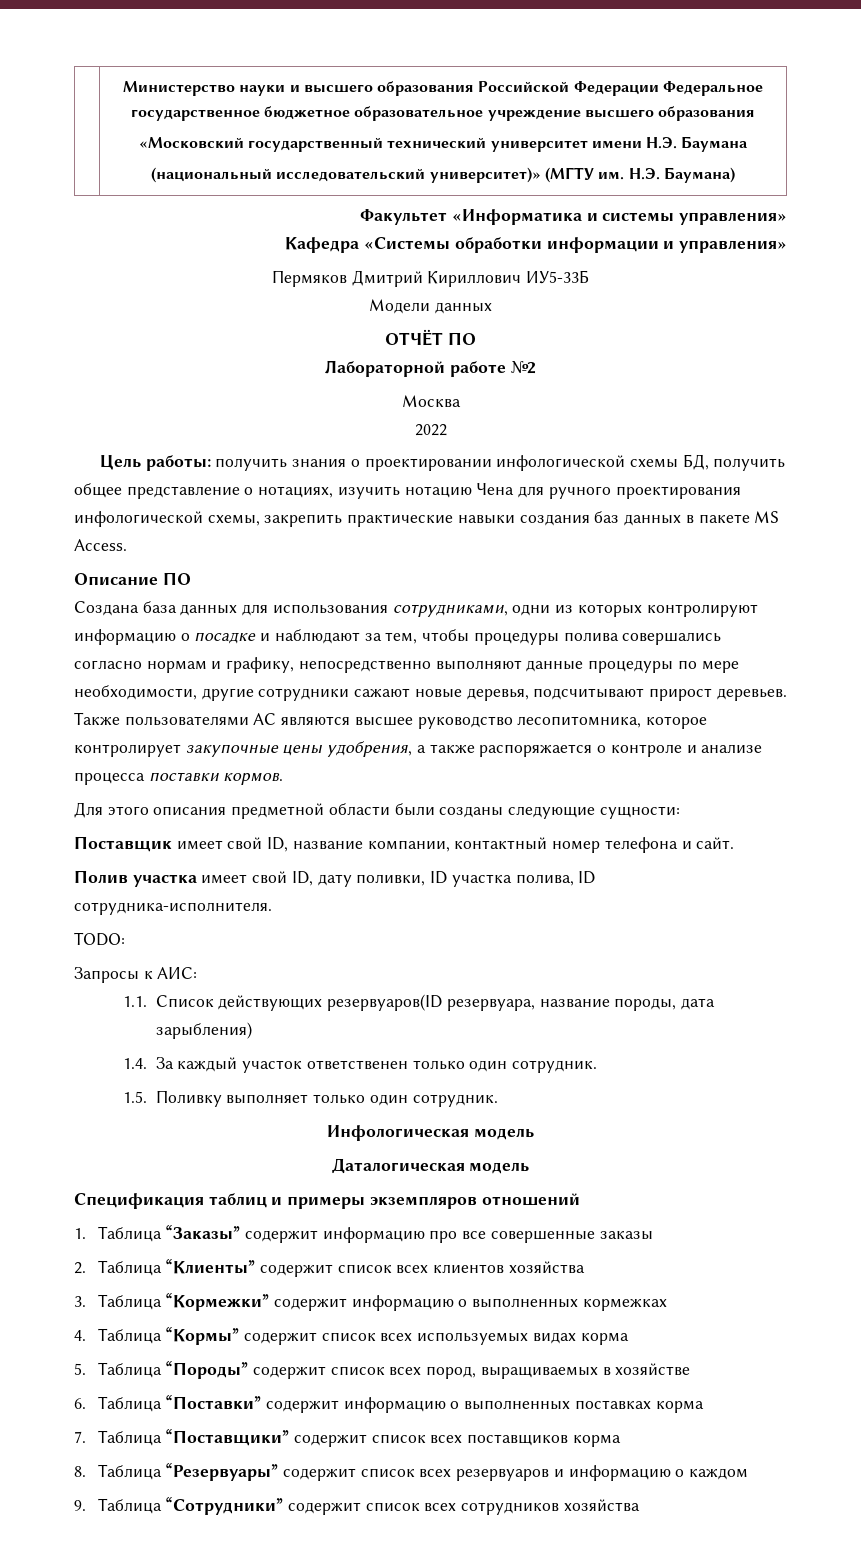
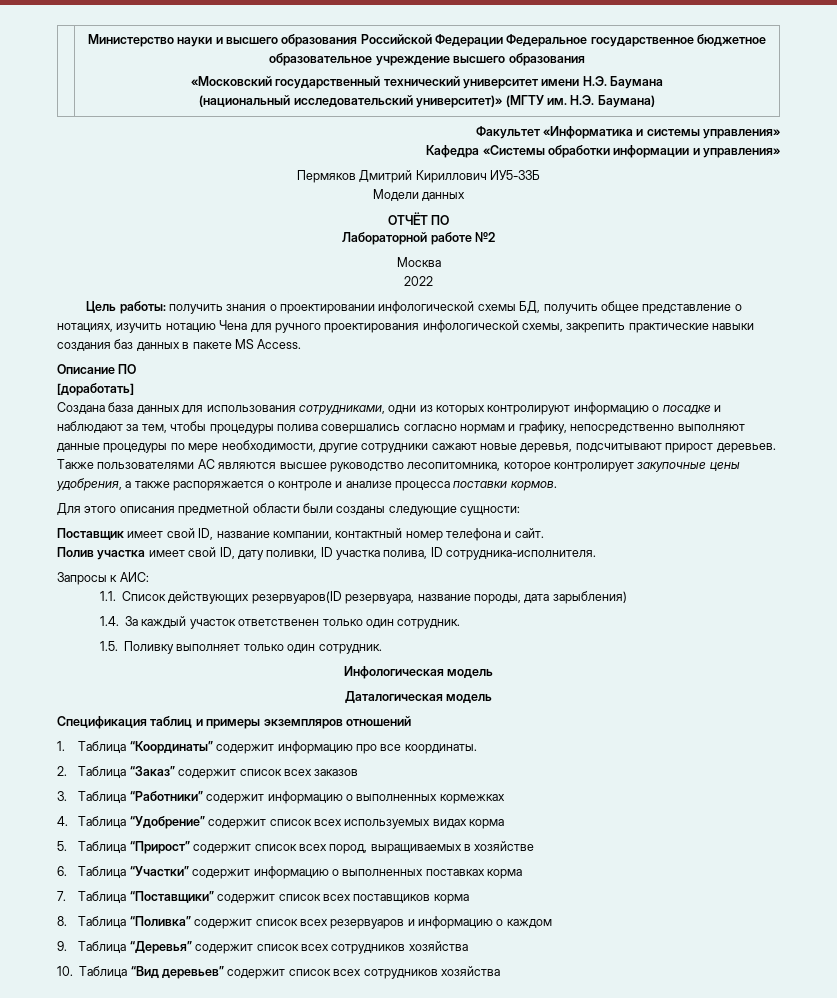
+ [доработать]
- TODO:
- 1. Таблица “Заказы” содержит информацию про все совершенные заказы
+ 1. Таблица “Координаты” содержит информацию про все координаты.
- 2. Таблица “Клиенты” содержит список всех клиентов хозяйства
+ 2. Таблица “Заказ” содержит список всех заказов
- 3. Таблица “Кормежки” содержит информацию о выполненных кормежках
+ 3. Таблица “Работники” содержит информацию о выполненных кормежках
- 4. Таблица “Кормы” содержит список всех используемых видах корма
+ 4. Таблица “Удобрение” содержит список всех используемых видах корма
- 5. Таблица “Породы” содержит список всех пород, выращиваемых в хозяйстве
+ 5. Таблица “Прирост” содержит список всех пород, выращиваемых в хозяйстве
- 6. Таблица “Поставки” содержит информацию о выполненных поставках корма
+ 6. Таблица “Участки” содержит информацию о выполненных поставках корма
- 8. Таблица “Резервуары” содержит список всех резервуаров и информацию о каждом
+ 8. Таблица “Поливка” содержит список всех резервуаров и информацию о каждом
- 9. Таблица “Сотрудники” содержит список всех сотрудников хозяйства
+ 9. Таблица “Деревья” содержит список всех сотрудников хозяйства
+ 10. Таблица “Вид деревьев” содержит список всех сотрудников хозяйства

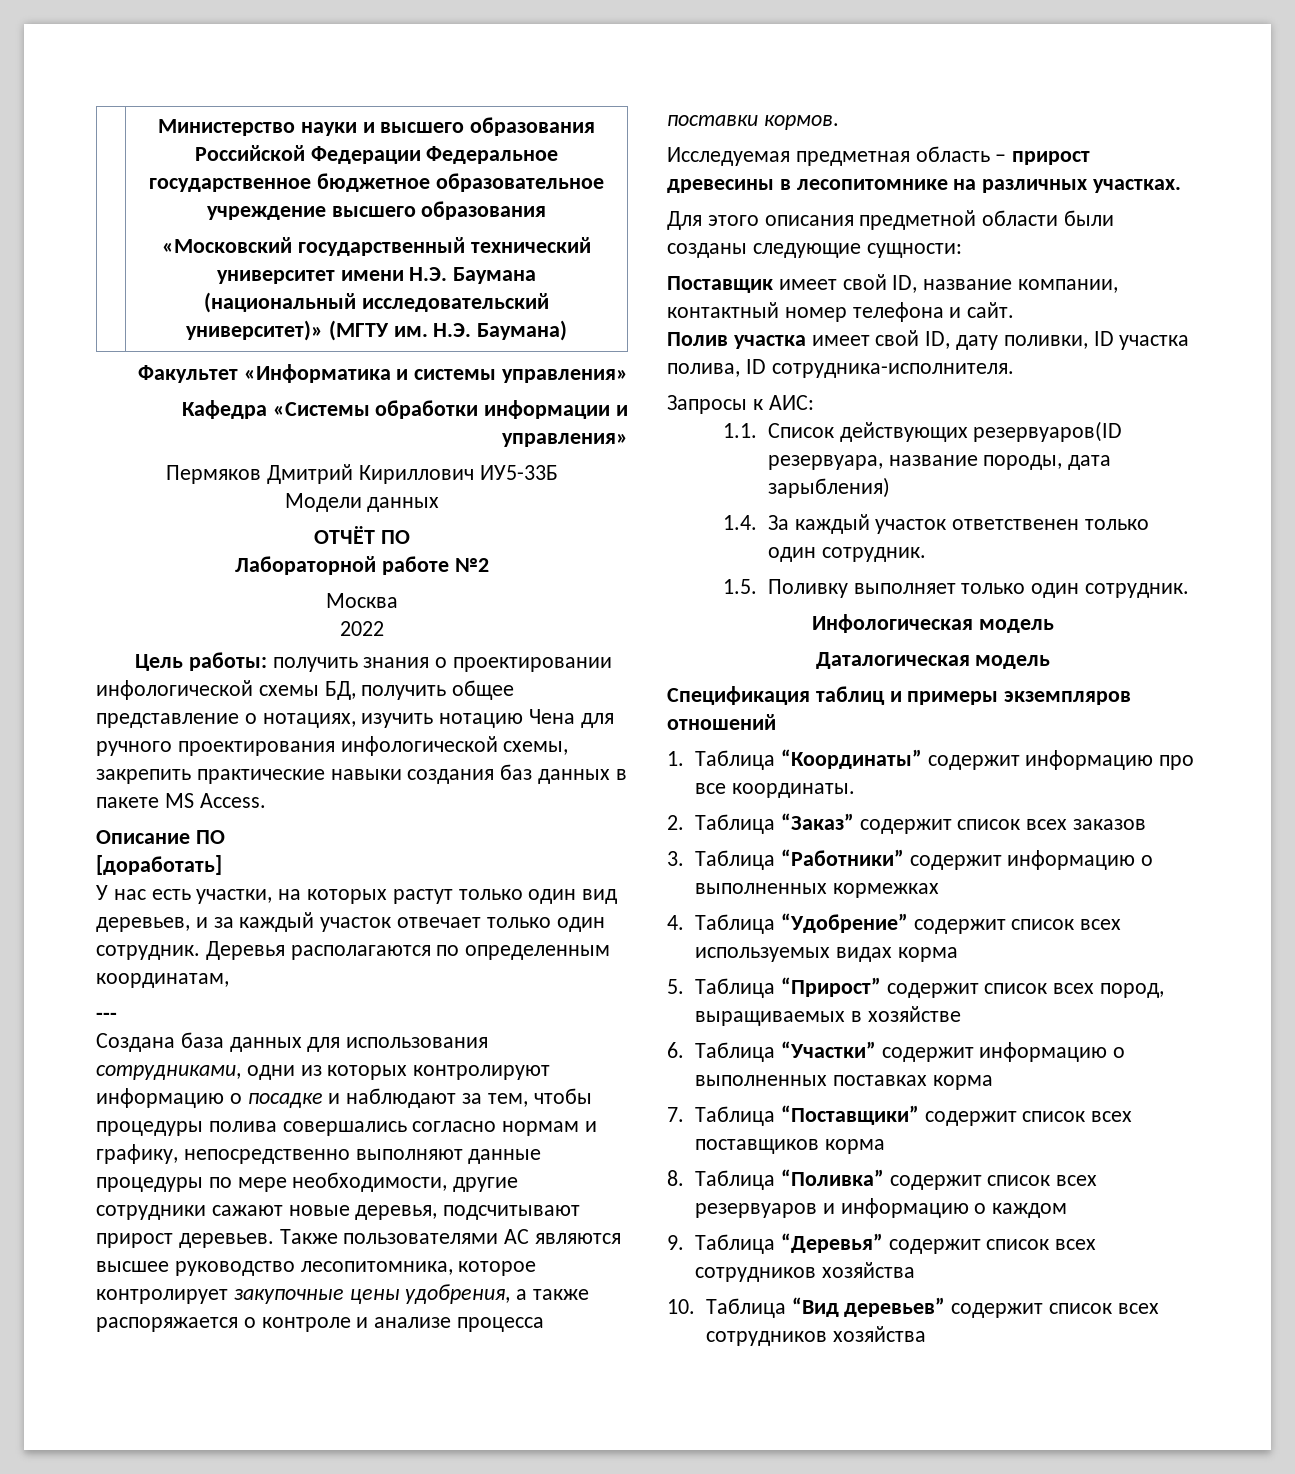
+ У нас есть участки, на которых растут только один вид деревьев, и за каждый участок отвечает только один сотрудник. Деревья располагаются по определенным координатам,
+ ---
+ Исследуемая предметная область – прирост древесины в лесопитомнике на различных участках.

